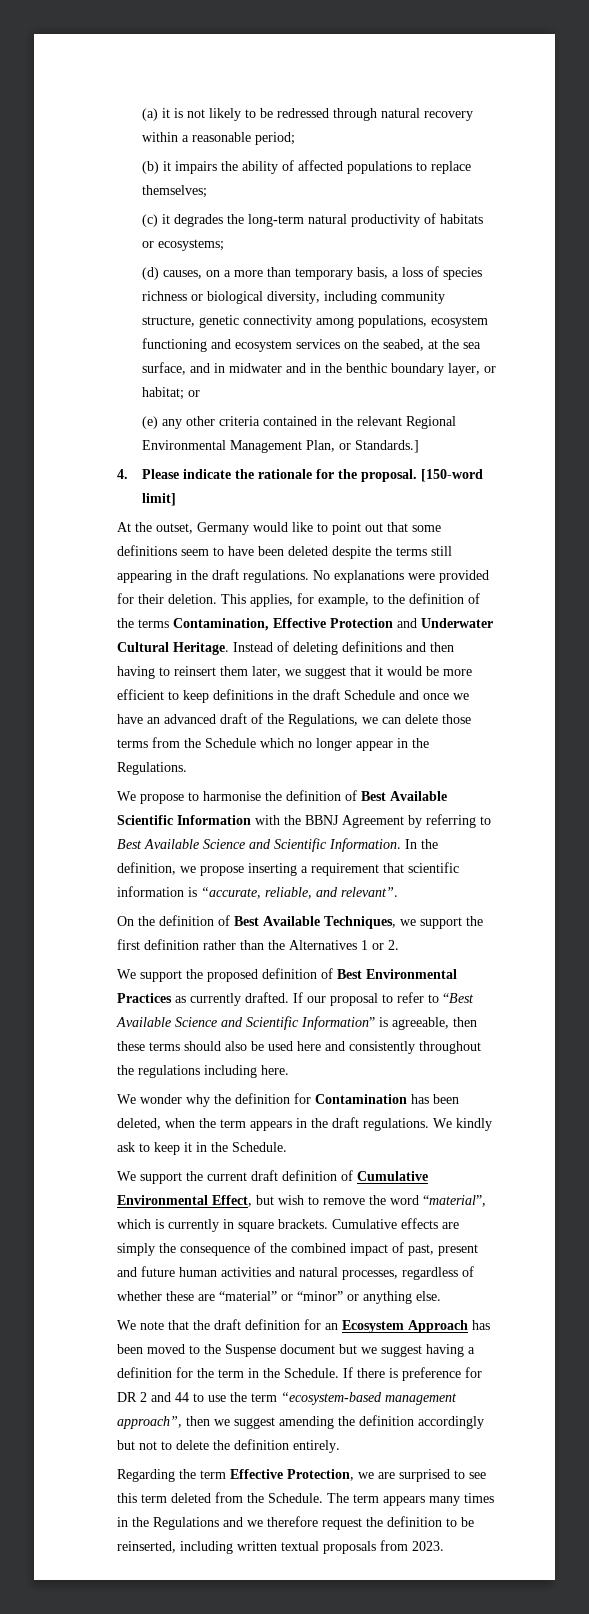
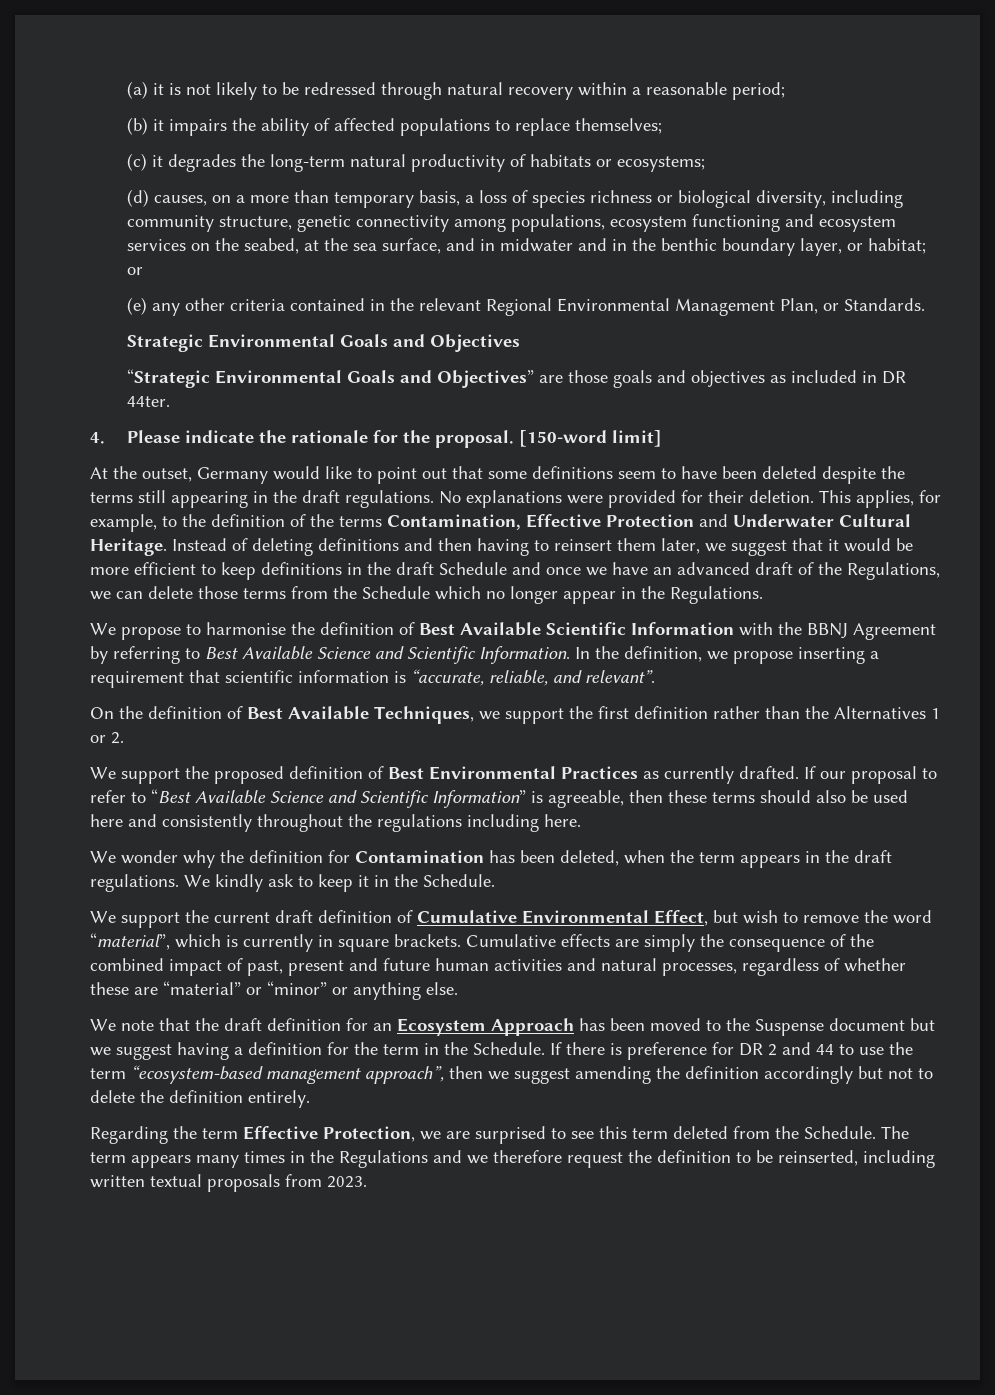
- (e) any other criteria contained in the relevant Regional Environmental Management Plan, or Standards.]
+ (e) any other criteria contained in the relevant Regional Environmental Management Plan, or Standards.
+ Strategic Environmental Goals and Objectives
+ “Strategic Environmental Goals and Objectives” are those goals and objectives as included in DR 44ter.

